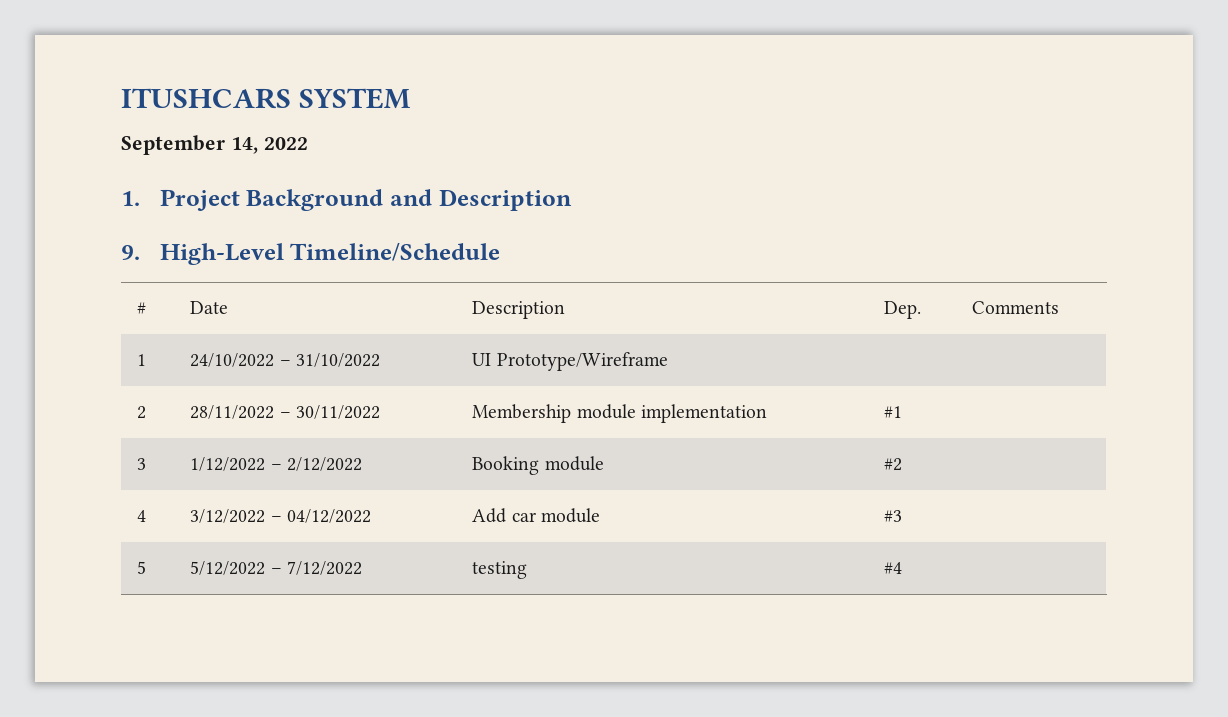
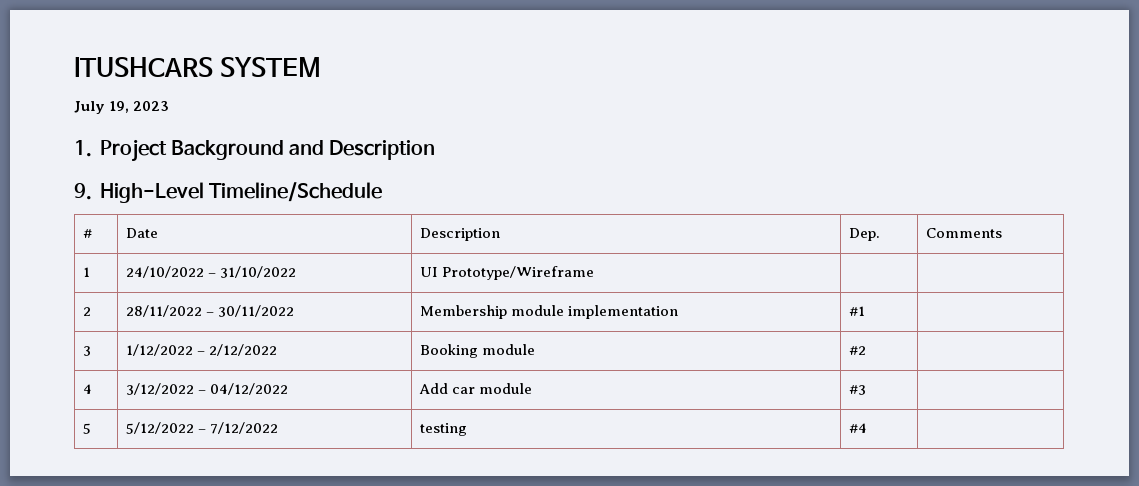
- September 14, 2022
+ July 19, 2023

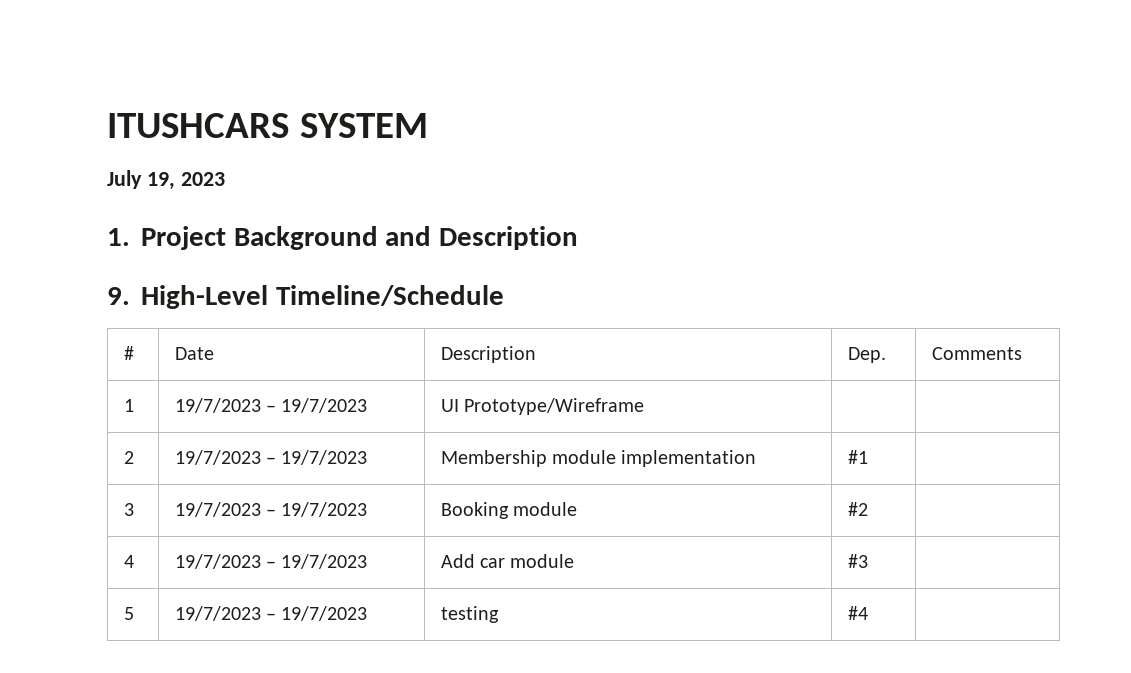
- 1 | 24/10/2022 – 31/10/2022 | UI Prototype/Wireframe | |
+ 1 | 19/7/2023 – 19/7/2023 | UI Prototype/Wireframe | |
- 2 | 28/11/2022 – 30/11/2022 | Membership module implementation | #1 |
+ 2 | 19/7/2023 – 19/7/2023 | Membership module implementation | #1 |
- 3 | 1/12/2022 – 2/12/2022 | Booking module | #2 |
+ 3 | 19/7/2023 – 19/7/2023 | Booking module | #2 |
- 4 | 3/12/2022 – 04/12/2022 | Add car module | #3 |
+ 4 | 19/7/2023 – 19/7/2023 | Add car module | #3 |
- 5 | 5/12/2022 – 7/12/2022 | testing | #4 |
+ 5 | 19/7/2023 – 19/7/2023 | testing | #4 |

